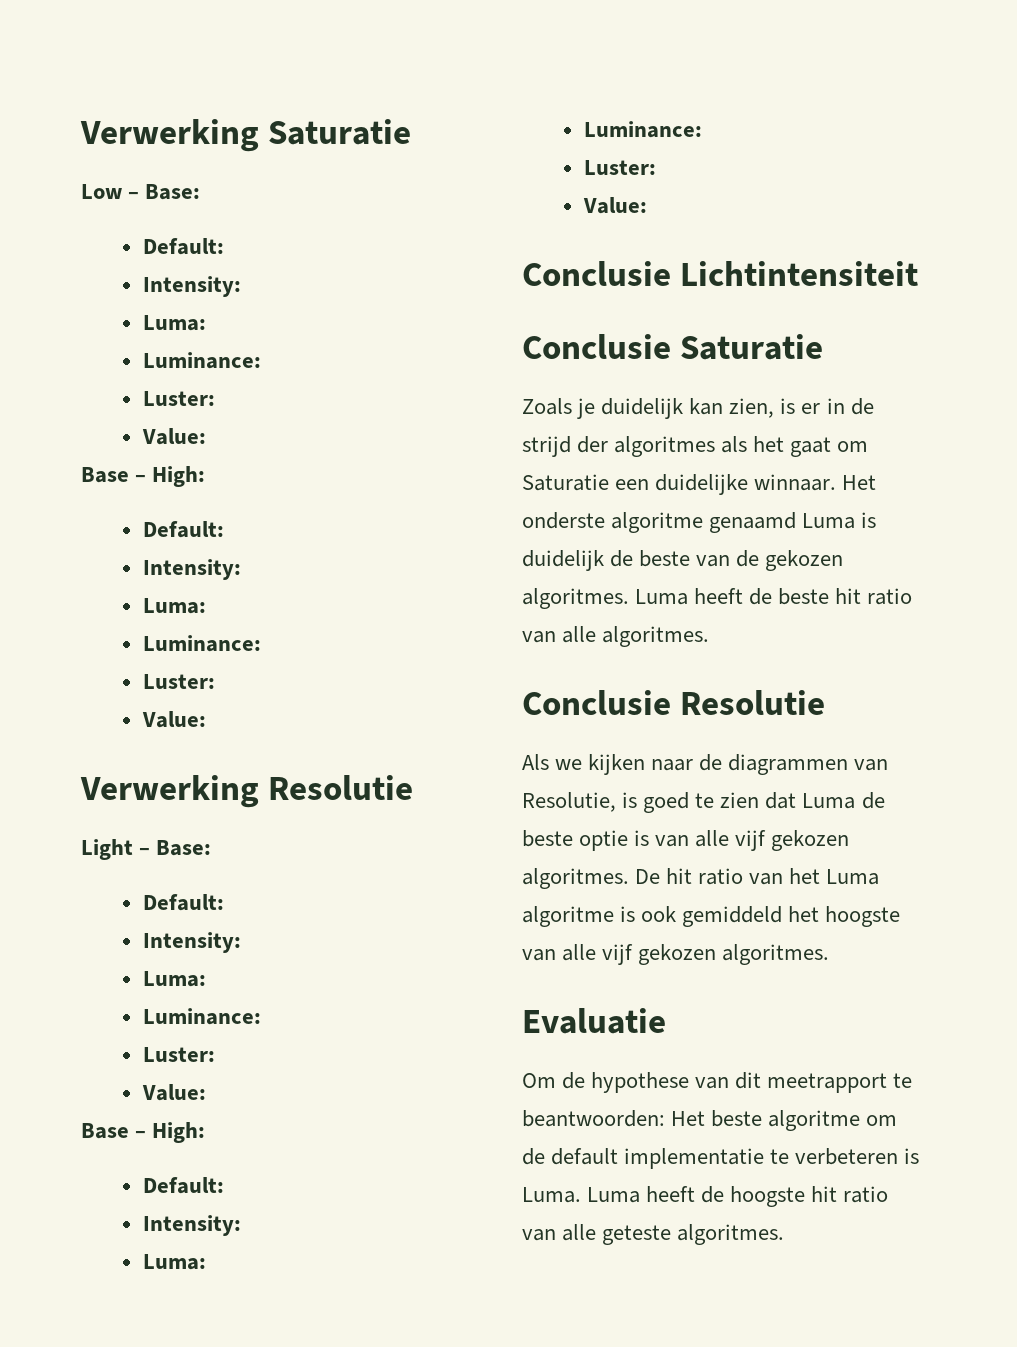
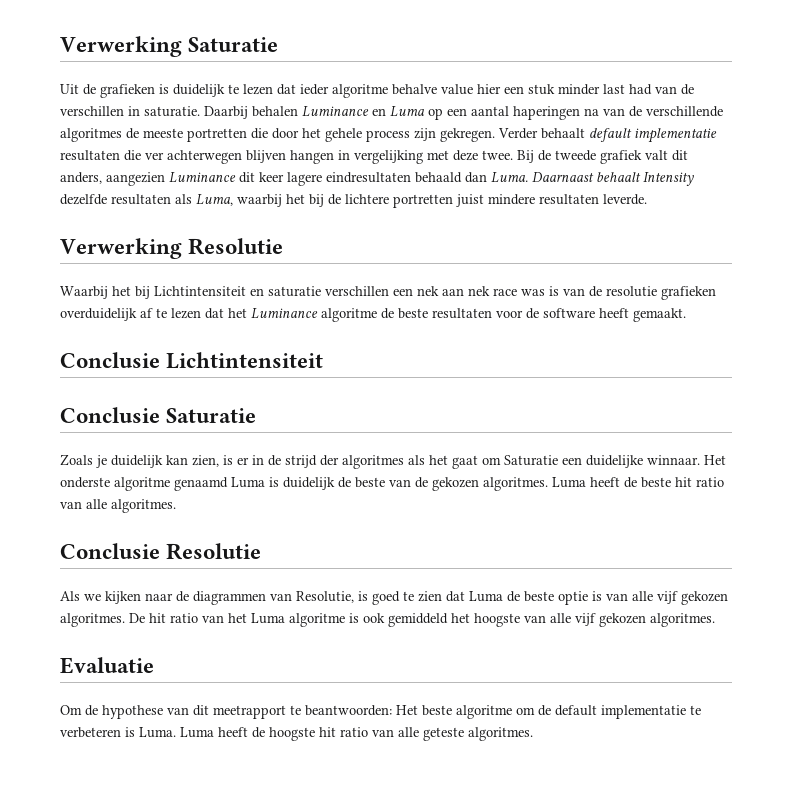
- Low – Base:
- Default:
- Intensity:
- Luma:
- Luminance:
- Luster:
- Value:
- Base – High:
- Default:
- Intensity:
- Luma:
- Luminance:
- Luster:
- Value:
+ Uit de grafieken is duidelijk te lezen dat ieder algoritme behalve value hier een stuk minder last had van de verschillen in saturatie. Daarbij behalen Luminance en Luma op een aantal haperingen na van de verschillende algoritmes de meeste portretten die door het gehele process zijn gekregen. Verder behaalt default implementatie resultaten die ver achterwegen blijven hangen in vergelijking met deze twee. Bij de tweede grafiek valt dit anders, aangezien Luminance dit keer lagere eindresultaten behaald dan Luma. Daarnaast behaalt Intensity dezelfde resultaten als Luma, waarbij het bij de lichtere portretten juist mindere resultaten leverde.
  Verwerking Resolutie
- Light – Base:
- Default:
- Intensity:
- Luma:
- Luminance:
- Luster:
- Value:
- Base – High:
- Default:
- Intensity:
- Luma:
- Luminance:
- Luster:
- Value:
+ Waarbij het bij Lichtintensiteit en saturatie verschillen een nek aan nek race was is van de resolutie grafieken overduidelijk af te lezen dat het Luminance algoritme de beste resultaten voor de software heeft gemaakt.

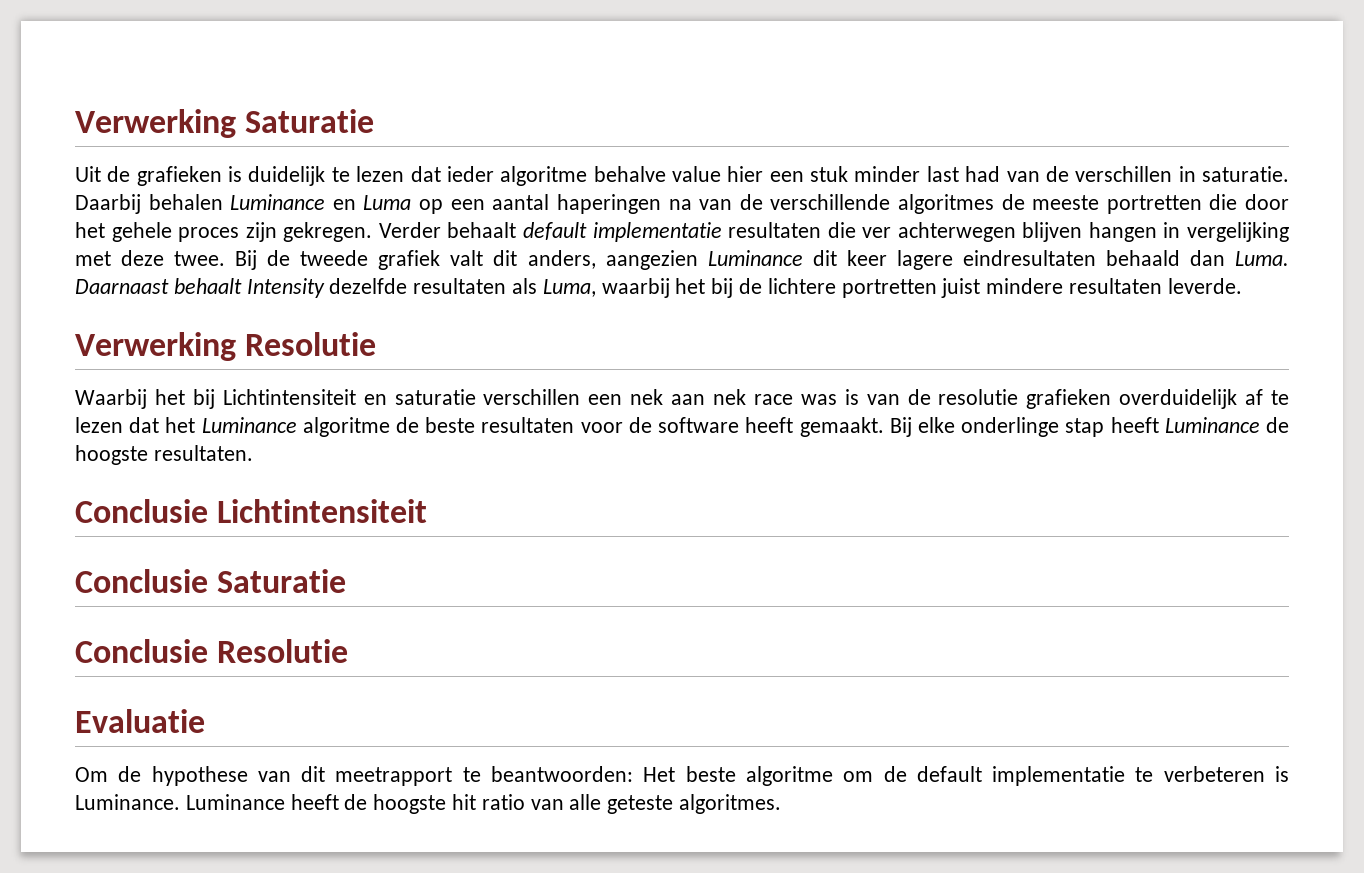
- Daarbij behalen Luminance en Luma op een aantal haperingen na van de verschillende algoritmes de meeste portretten die door het gehele process zijn gekregen.
+ Daarbij behalen Luminance en Luma op een aantal haperingen na van de verschillende algoritmes de meeste portretten die door het gehele proces zijn gekregen.
- Waarbij het bij Lichtintensiteit en saturatie verschillen een nek aan nek race was is van de resolutie grafieken overduidelijk af te lezen dat het Luminance algoritme de beste resultaten voor de software heeft gemaakt.
+ Waarbij het bij Lichtintensiteit en saturatie verschillen een nek aan nek race was is van de resolutie grafieken overduidelijk af te lezen dat het Luminance algoritme de beste resultaten voor de software heeft gemaakt. Bij elke onderlinge stap heeft Luminance de hoogste resultaten.
  Conclusie Lichtintensiteit
  Conclusie Saturatie
- Zoals je duidelijk kan zien, is er in de strijd der algoritmes als het gaat om Saturatie een duidelijke winnaar. Het onderste algoritme genaamd Luma is duidelijk de beste van de gekozen algoritmes. Luma heeft de beste hit ratio van alle algoritmes.
  Conclusie Resolutie
- Als we kijken naar de diagrammen van Resolutie, is goed te zien dat Luma de beste optie is van alle vijf gekozen algoritmes. De hit ratio van het Luma algoritme is ook gemiddeld het hoogste van alle vijf gekozen algoritmes.
- Om de hypothese van dit meetrapport te beantwoorden: Het beste algoritme om de default implementatie te verbeteren is Luma. Luma heeft de hoogste hit ratio van alle geteste algoritmes.
+ Om de hypothese van dit meetrapport te beantwoorden: Het beste algoritme om de default implementatie te verbeteren is Luminance. Luminance heeft de hoogste hit ratio van alle geteste algoritmes.

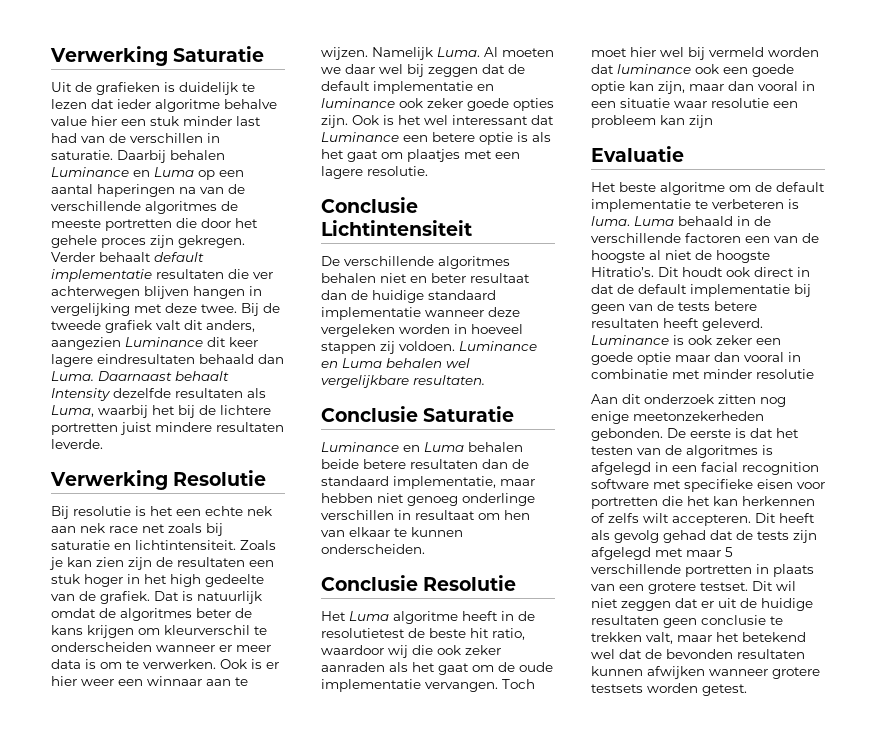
- Waarbij het bij Lichtintensiteit en saturatie verschillen een nek aan nek race was is van de resolutie grafieken overduidelijk af te lezen dat het Luminance algoritme de beste resultaten voor de software heeft gemaakt. Bij elke onderlinge stap heeft Luminance de hoogste resultaten.
+ Bij resolutie is het een echte nek aan nek race net zoals bij saturatie en lichtintensiteit. Zoals je kan zien zijn de resultaten een stuk hoger in het high gedeelte van de grafiek. Dat is natuurlijk omdat de algoritmes beter de kans krijgen om kleurverschil te onderscheiden wanneer er meer data is om te verwerken. Ook is er hier weer een winnaar aan te wijzen. Namelijk Luma. Al moeten we daar wel bij zeggen dat de default implementatie en luminance ook zeker goede opties zijn. Ook is het wel interessant dat Luminance een betere optie is als het gaat om plaatjes met een lagere resolutie.
  Conclusie Lichtintensiteit
+ De verschillende algoritmes behalen niet en beter resultaat dan de huidige standaard implementatie wanneer deze vergeleken worden in hoeveel stappen zij voldoen. Luminance en Luma behalen wel vergelijkbare resultaten.
  Conclusie Saturatie
+ Luminance en Luma behalen beide betere resultaten dan de standaard implementatie, maar hebben niet genoeg onderlinge verschillen in resultaat om hen van elkaar te kunnen onderscheiden.
  Conclusie Resolutie
+ Het Luma algoritme heeft in de resolutietest de beste hit ratio, waardoor wij die ook zeker aanraden als het gaat om de oude implementatie vervangen. Toch moet hier wel bij vermeld worden dat luminance ook een goede optie kan zijn, maar dan vooral in een situatie waar resolutie een probleem kan zijn
  Evaluatie
- Om de hypothese van dit meetrapport te beantwoorden: Het beste algoritme om de default implementatie te verbeteren is Luminance. Luminance heeft de hoogste hit ratio van alle geteste algoritmes.
+ Het beste algoritme om de default implementatie te verbeteren is luma. Luma behaald in de verschillende factoren een van de hoogste al niet de hoogste Hitratio’s. Dit houdt ook direct in dat de default implementatie bij geen van de tests betere resultaten heeft geleverd. Luminance is ook zeker een goede optie maar dan vooral in combinatie met minder resolutie
+ Aan dit onderzoek zitten nog enige meetonzekerheden gebonden. De eerste is dat het testen van de algoritmes is afgelegd in een facial recognition software met specifieke eisen voor portretten die het kan herkennen of zelfs wilt accepteren. Dit heeft als gevolg gehad dat de tests zijn afgelegd met maar 5 verschillende portretten in plaats van een grotere testset. Dit wil niet zeggen dat er uit de huidige resultaten geen conclusie te trekken valt, maar het betekend wel dat de bevonden resultaten kunnen afwijken wanneer grotere testsets worden getest.

